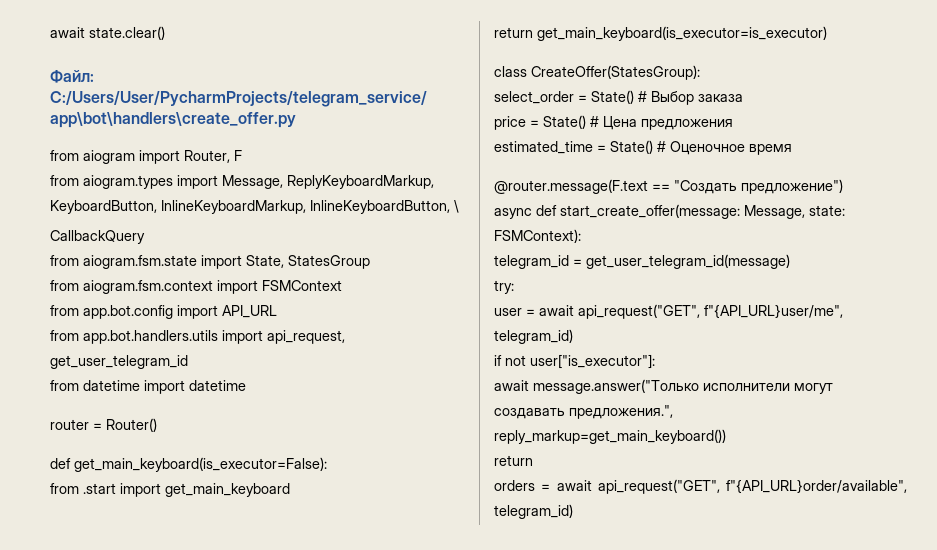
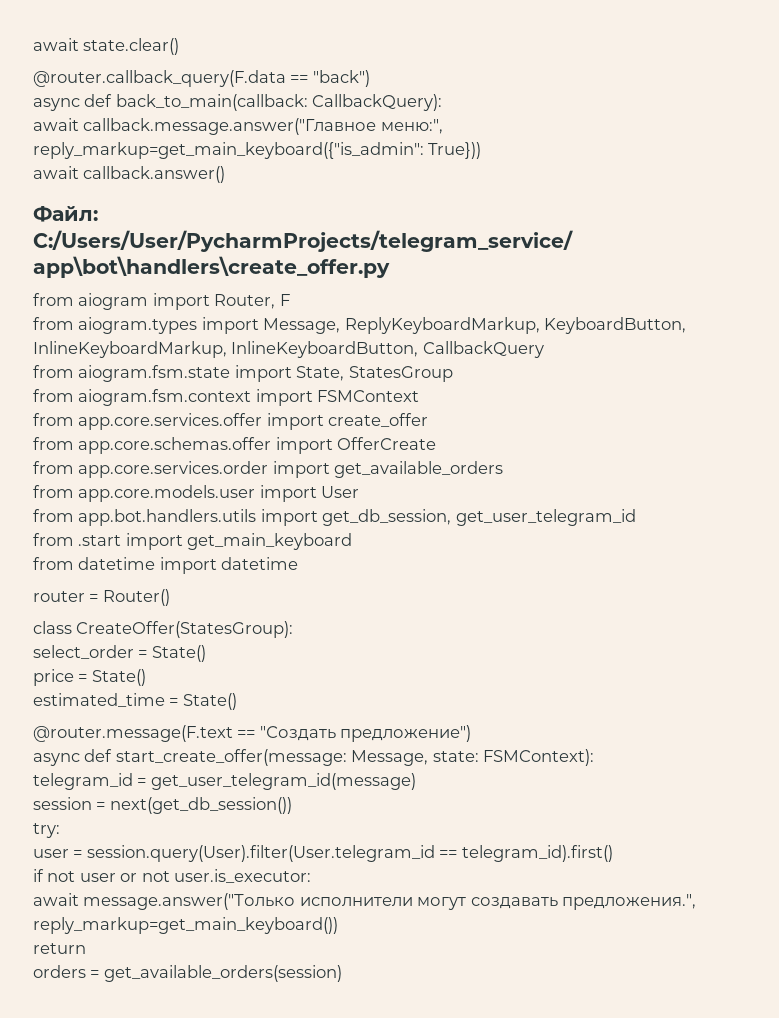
+ @router.callback_query(F.data == "back")
+ async def back_to_main(callback: CallbackQuery):
+ await callback.message.answer("Главное меню:", reply_markup=get_main_keyboard({"is_admin": True}))
+ await callback.answer()
- from aiogram.types import Message, ReplyKeyboardMarkup, KeyboardButton, InlineKeyboardMarkup, InlineKeyboardButton, \
- CallbackQuery
+ from aiogram.types import Message, ReplyKeyboardMarkup, KeyboardButton, InlineKeyboardMarkup, InlineKeyboardButton, CallbackQuery
- from app.bot.config import API_URL
+ from app.core.services.offer import create_offer
+ from app.core.schemas.offer import OfferCreate
+ from app.core.services.order import get_available_orders
+ from app.core.models.user import User
- from app.bot.handlers.utils import api_request, get_user_telegram_id
+ from app.bot.handlers.utils import get_db_session, get_user_telegram_id
+ from .start import get_main_keyboard
- def get_main_keyboard(is_executor=False):
- from .start import get_main_keyboard
- return get_main_keyboard(is_executor=is_executor)
- select_order = State() # Выбор заказа
+ select_order = State()
- price = State() # Цена предложения
+ price = State()
- estimated_time = State() # Оценочное время
+ estimated_time = State()
+ session = next(get_db_session())
- user = await api_request("GET", f"{API_URL}user/me", telegram_id)
- if not user["is_executor"]:
+ user = session.query(User).filter(User.telegram_id == telegram_id).first()
+ if not user or not user.is_executor:
- orders = await api_request("GET", f"{API_URL}order/available", telegram_id)
+ orders = get_available_orders(session)

